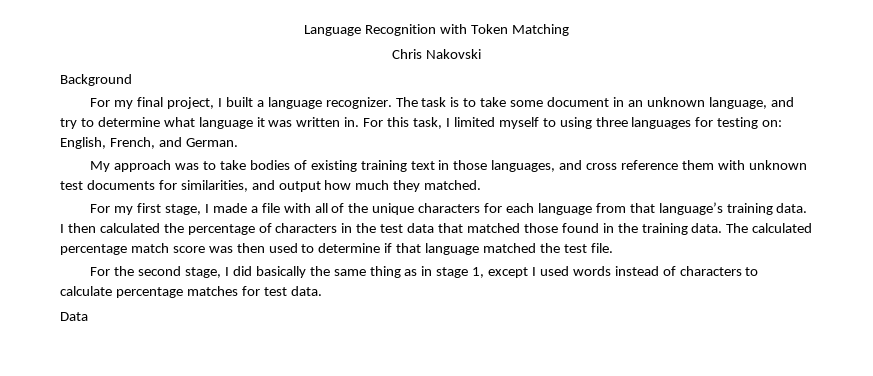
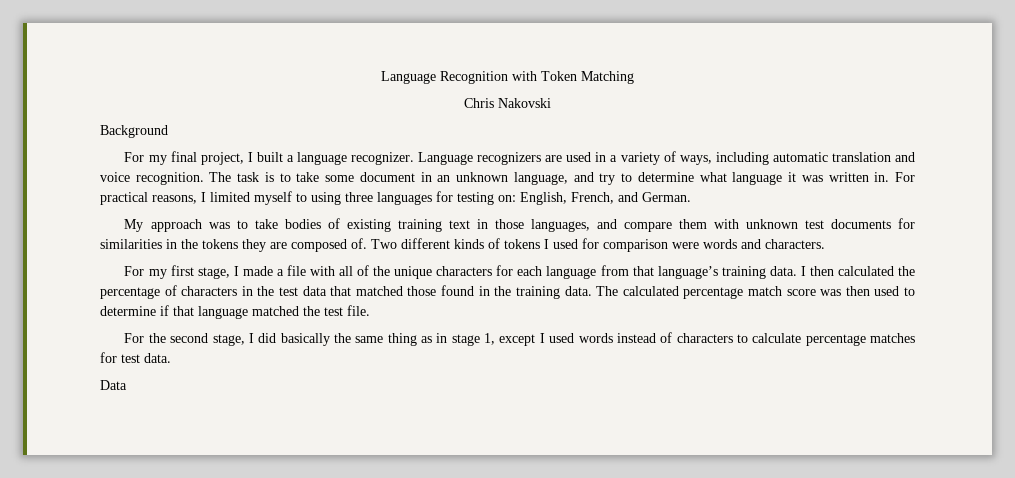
+ Language recognizers are used in a variety of ways, including automatic translation and voice recognition.
- For this task, I limited myself to using three languages for testing on: English, French, and German.
+ For practical reasons, I limited myself to using three languages for testing on: English, French, and German.
- My approach was to take bodies of existing training text in those languages, and cross reference them with unknown test documents for similarities, and output how much they matched.
+ My approach was to take bodies of existing training text in those languages, and compare them with unknown test documents for similarities in the tokens they are composed of. Two different kinds of tokens I used for comparison were words and characters.

